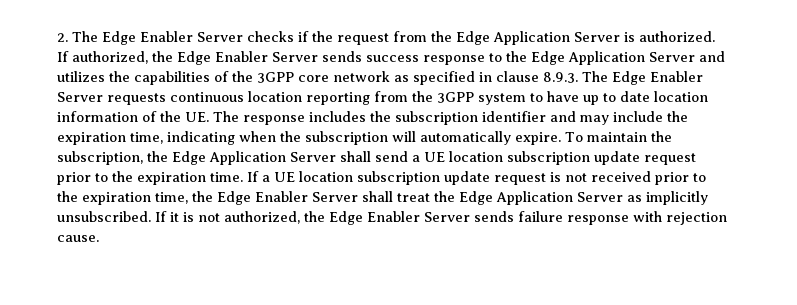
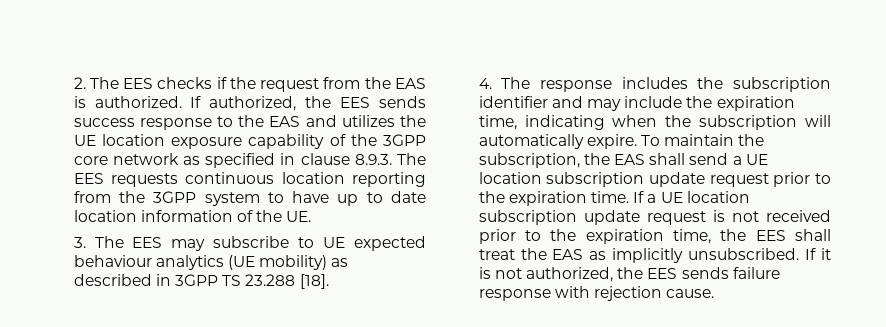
- 2. The Edge Enabler Server checks if the request from the Edge Application Server is authorized.
+ 2. The EES checks if the request from the EAS is authorized.
- If authorized, the Edge Enabler Server sends success response to the Edge Application Server and utilizes the capabilities of the 3GPP core network as specified in clause 8.9.3. The Edge Enabler Server requests continuous location reporting from the 3GPP system to have up to date location information of the UE. The response includes the subscription identifier and may include the expiration time, indicating when the subscription will automatically expire.
+ If authorized, the EES sends success response to the EAS and utilizes the UE location exposure capability of the 3GPP core network as specified in clause 8.9.3. The EES requests continuous location reporting from the 3GPP system to have up to date location information of the UE.
+ 3. The EES may subscribe to UE expected behaviour analytics (UE mobility) as described in 3GPP TS 23.288 [18].
+ 4. The response includes the subscription identifier and may include the expiration time, indicating when the subscription will automatically expire.
- To maintain the subscription, the Edge Application Server shall send a UE location subscription update request prior to the expiration time.
+ To maintain the subscription, the EAS shall send a UE location subscription update request prior to the expiration time.
- If a UE location subscription update request is not received prior to the expiration time, the Edge Enabler Server shall treat the Edge Application Server as implicitly unsubscribed.
+ If a UE location subscription update request is not received prior to the expiration time, the EES shall treat the EAS as implicitly unsubscribed.
- If it is not authorized, the Edge Enabler Server sends failure response with rejection cause.
+ If it is not authorized, the EES sends failure response with rejection cause.

